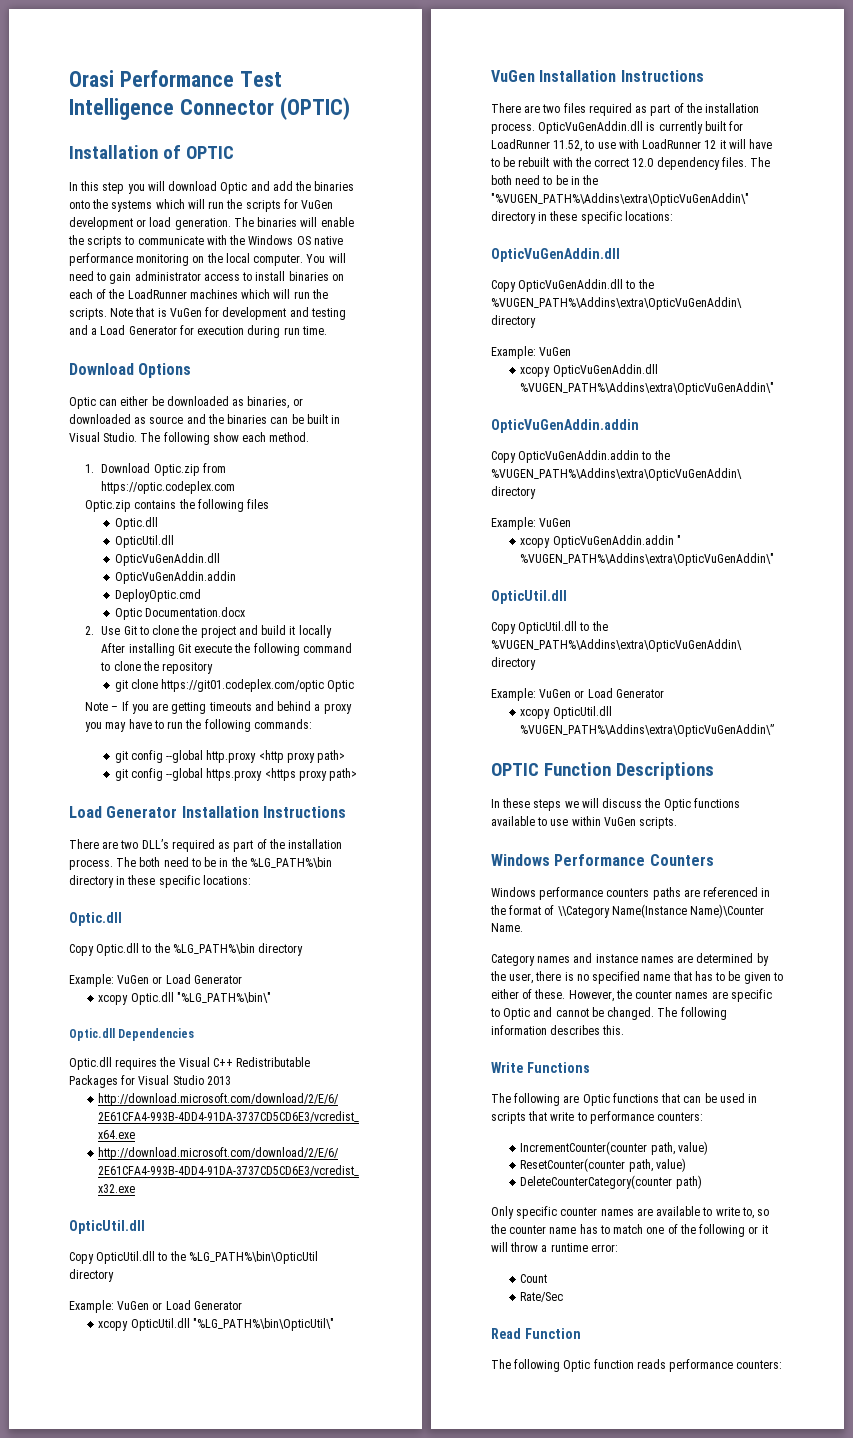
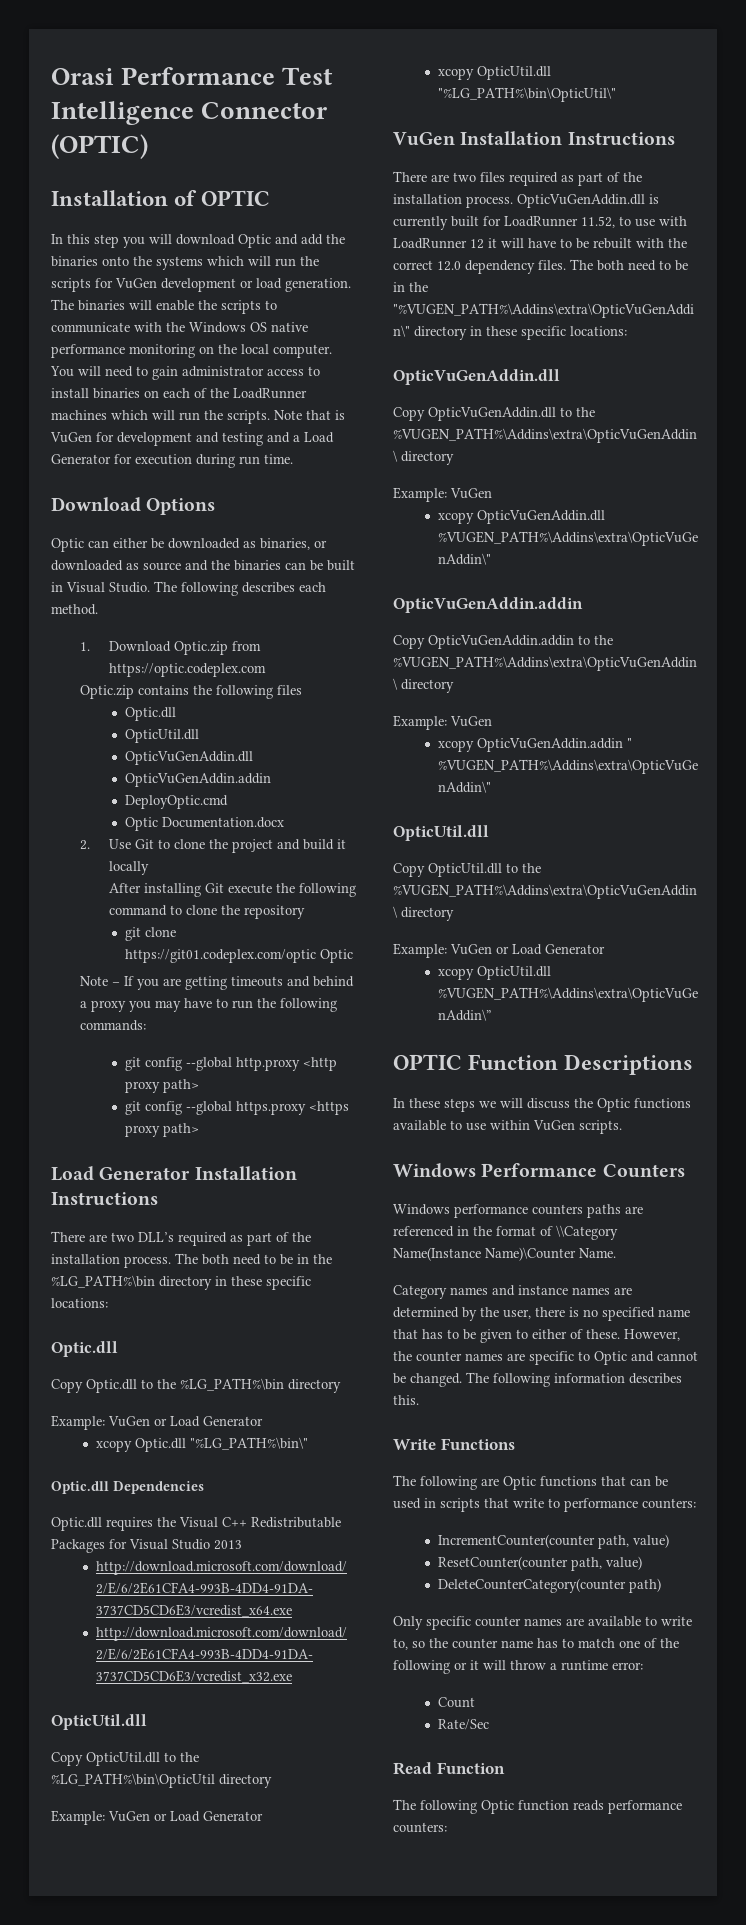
- The following show each method.
+ The following describes each method.

